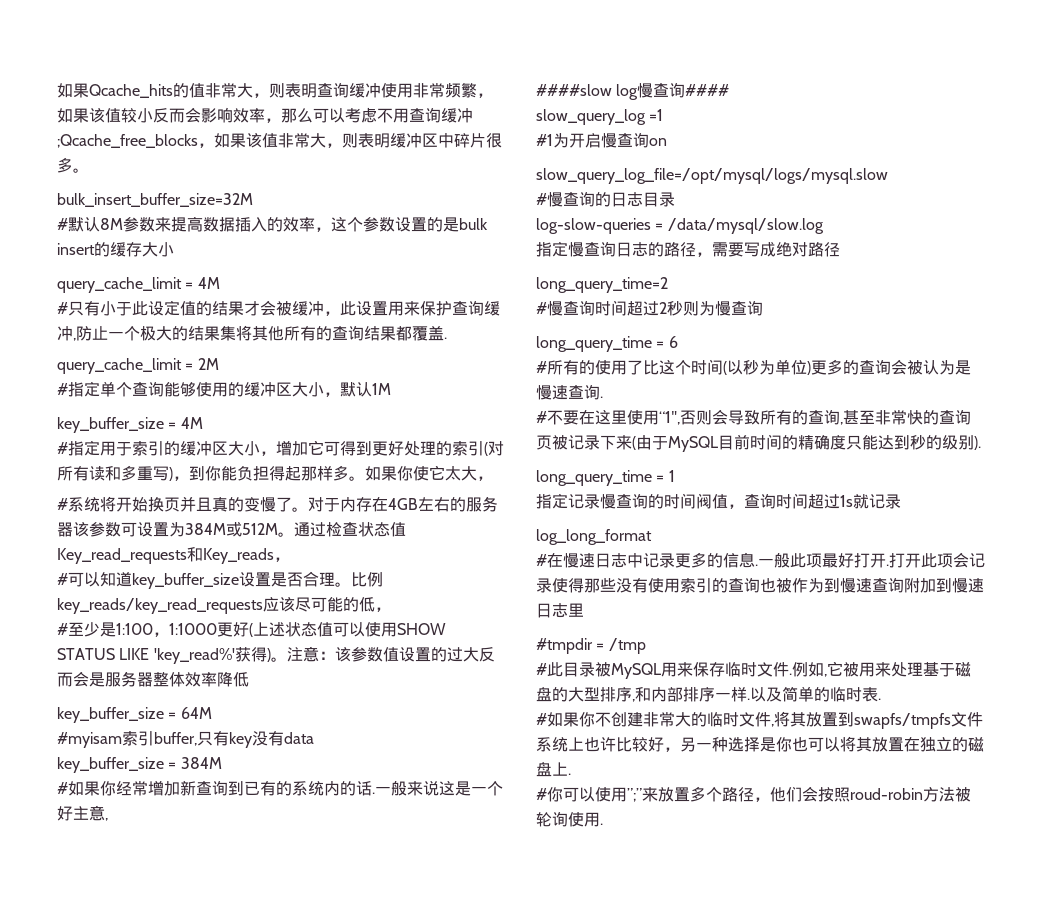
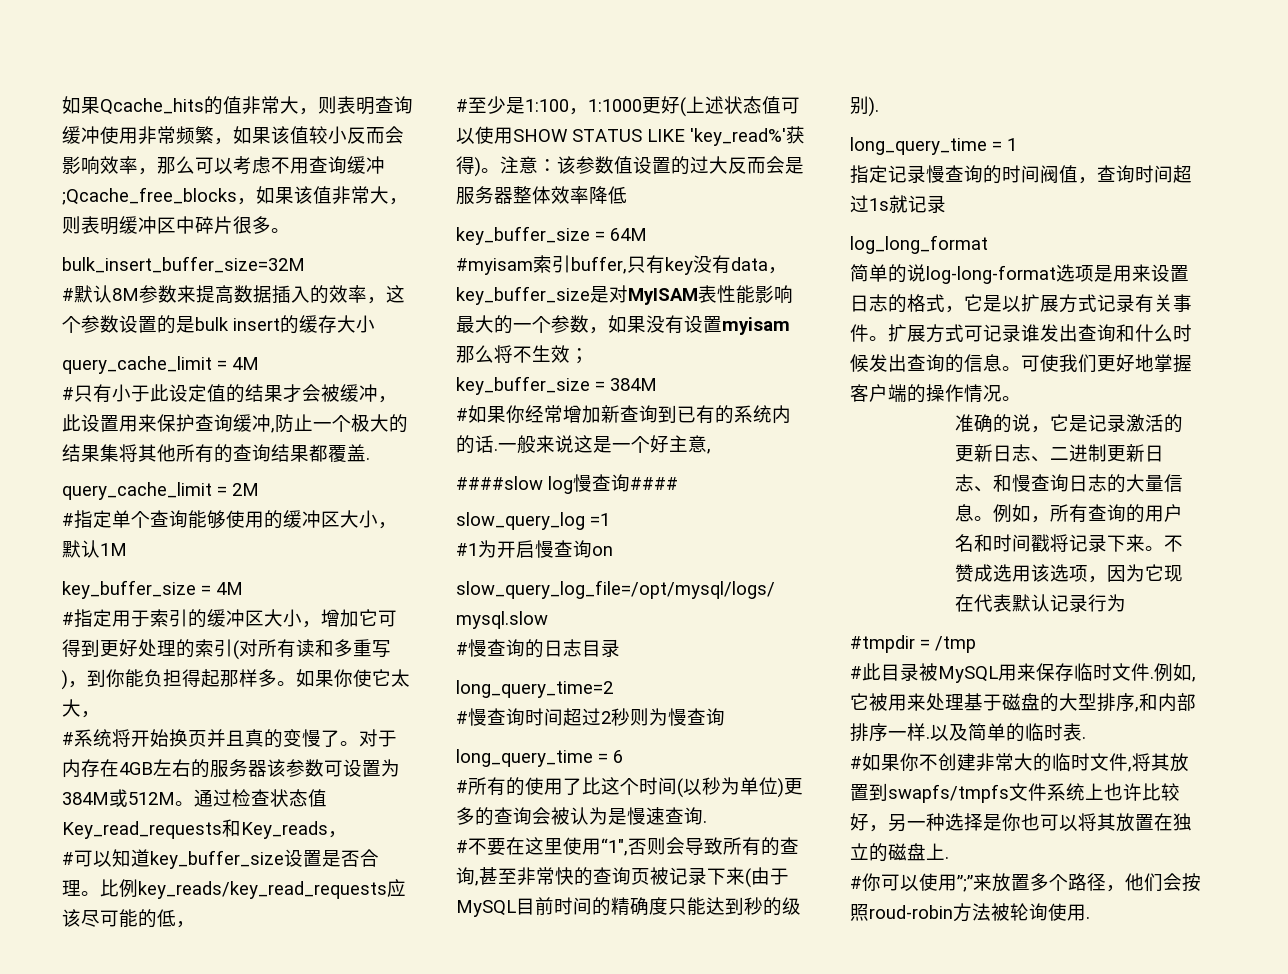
- #myisam索引buffer,只有key没有data
+ #myisam索引buffer,只有key没有data，key_buffer_size是对MyISAM表性能影响最大的一个参数，如果没有设置myisam那么将不生效；
- log-slow-queries = /data/mysql/slow.log
- 指定慢查询日志的路径，需要写成绝对路径
- #在慢速日志中记录更多的信息.一般此项最好打开.打开此项会记录使得那些没有使用索引的查询也被作为到慢速查询附加到慢速日志里
+ 简单的说log-long-format选项是用来设置日志的格式，它是以扩展方式记录有关事件。扩展方式可记录谁发出查询和什么时候发出查询的信息。可使我们更好地掌握客户端的操作情况。
+ 准确的说，它是记录激活的更新日志、二进制更新日志、和慢查询日志的大量信息。例如，所有查询的用户名和时间戳将记录下来。不赞成选用该选项，因为它现在代表默认记录行为

